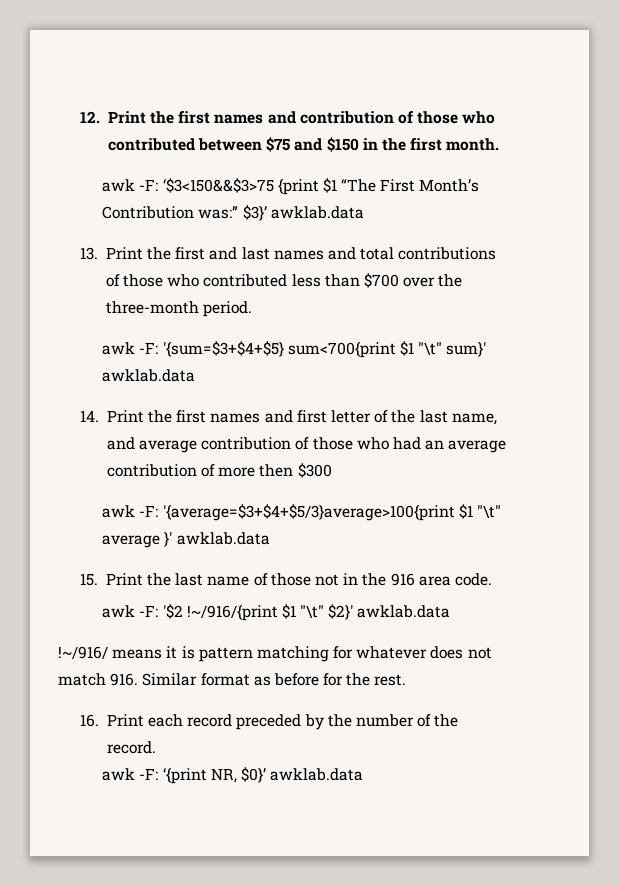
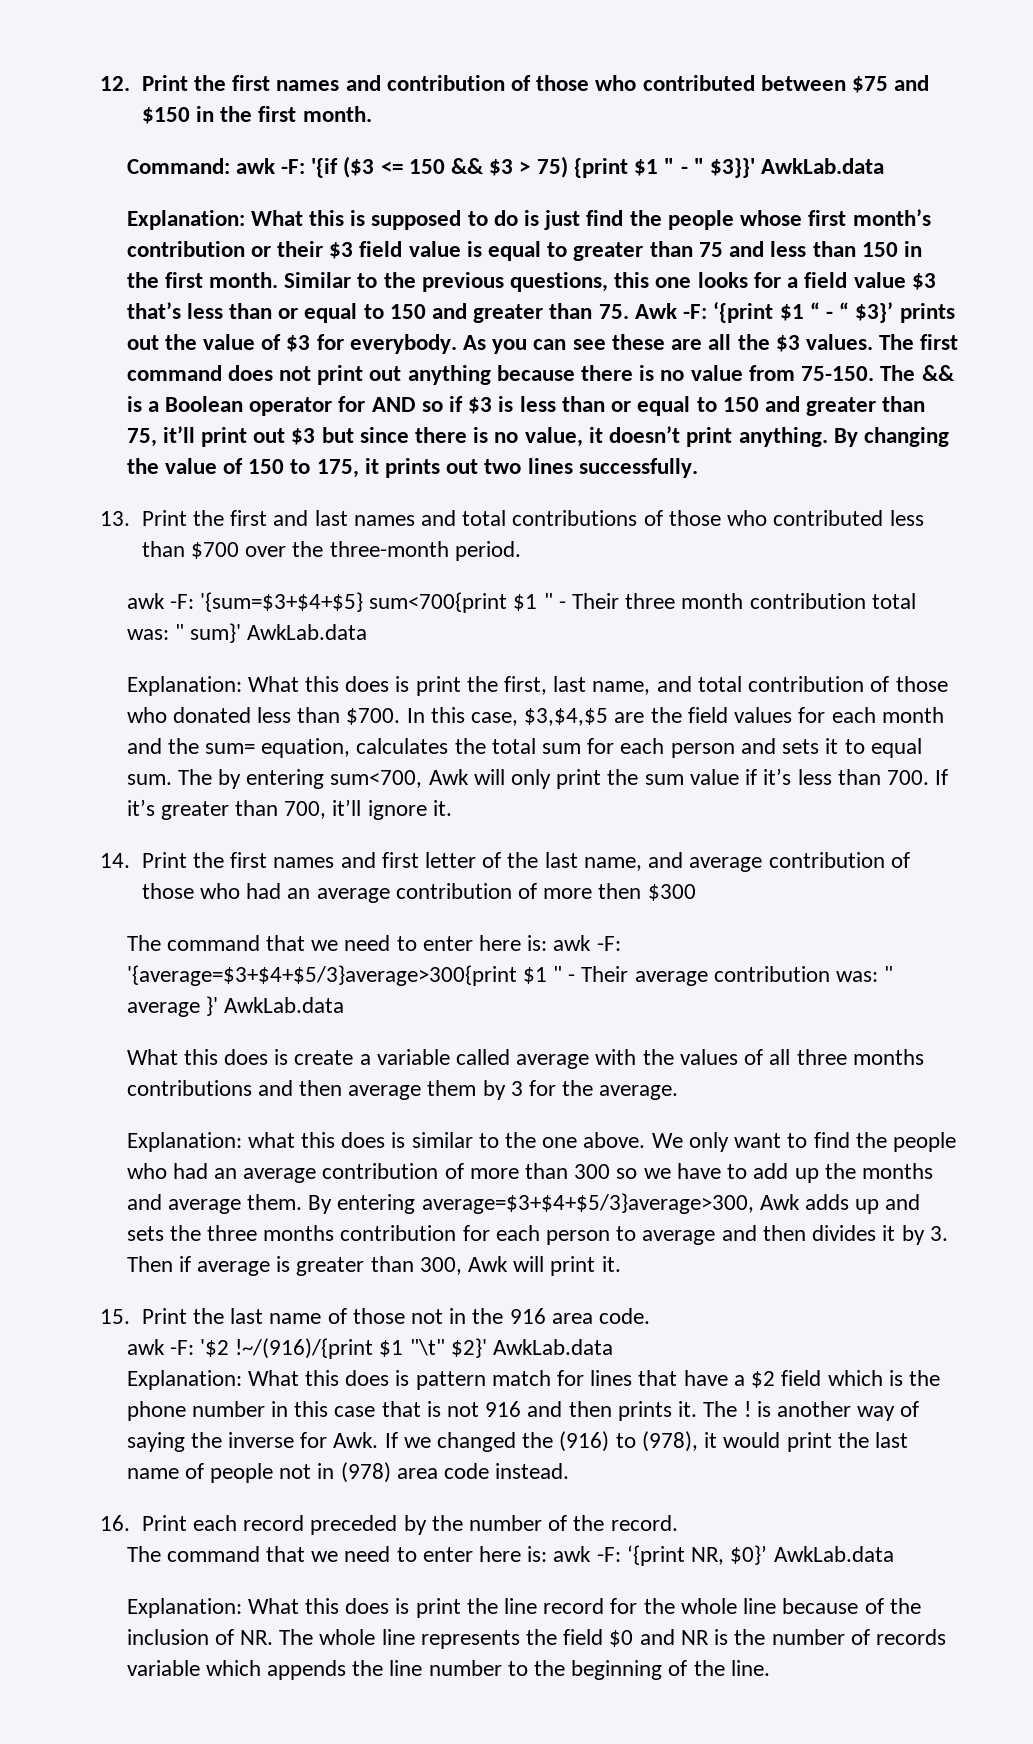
- awk -F: ‘$3<150&&$3>75 {print $1 “The First Month’s Contribution was:” $3}’ awklab.data
+ Command: awk -F: '{if ($3 <= 150 && $3 > 75) {print $1 " - " $3}}' AwkLab.data
+ Explanation: What this is supposed to do is just find the people whose first month’s contribution or their $3 field value is equal to greater than 75 and less than 150 in the first month. Similar to the previous questions, this one looks for a field value $3 that’s less than or equal to 150 and greater than 75. Awk -F: ‘{print $1 “ - “ $3}’ prints out the value of $3 for everybody. As you can see these are all the $3 values. The first command does not print out anything because there is no value from 75-150. The && is a Boolean operator for AND so if $3 is less than or equal to 150 and greater than 75, it’ll print out $3 but since there is no value, it doesn’t print anything. By changing the value of 150 to 175, it prints out two lines successfully.
- awk -F: '{sum=$3+$4+$5} sum<700{print $1 "\t" sum}' awklab.data
+ awk -F: '{sum=$3+$4+$5} sum<700{print $1 " - Their three month contribution total was: " sum}' AwkLab.data
+ Explanation: What this does is print the first, last name, and total contribution of those who donated less than $700. In this case, $3,$4,$5 are the field values for each month and the sum= equation, calculates the total sum for each person and sets it to equal sum. The by entering sum<700, Awk will only print the sum value if it’s less than 700. If it’s greater than 700, it’ll ignore it.
- awk -F: '{average=$3+$4+$5/3}average>100{print $1 "\t" average }' awklab.data
+ The command that we need to enter here is: awk -F: '{average=$3+$4+$5/3}average>300{print $1 " - Their average contribution was: " average }' AwkLab.data
+ What this does is create a variable called average with the values of all three months contributions and then average them by 3 for the average.
+ Explanation: what this does is similar to the one above. We only want to find the people who had an average contribution of more than 300 so we have to add up the months and average them. By entering average=$3+$4+$5/3}average>300, Awk adds up and sets the three months contribution for each person to average and then divides it by 3. Then if average is greater than 300, Awk will print it.
- awk -F: '$2 !~/916/{print $1 "\t" $2}' awklab.data
- !~/916/ means it is pattern matching for whatever does not match 916. Similar format as before for the rest.
+ awk -F: '$2 !~/(916)/{print $1 "\t" $2}' AwkLab.data
+ Explanation: What this does is pattern match for lines that have a $2 field which is the phone number in this case that is not 916 and then prints it. The ! is another way of saying the inverse for Awk. If we changed the (916) to (978), it would print the last name of people not in (978) area code instead.
- awk -F: ‘{print NR, $0}’ awklab.data
+ The command that we need to enter here is: awk -F: ‘{print NR, $0}’ AwkLab.data
+ Explanation: What this does is print the line record for the whole line because of the inclusion of NR. The whole line represents the field $0 and NR is the number of records variable which appends the line number to the beginning of the line.

